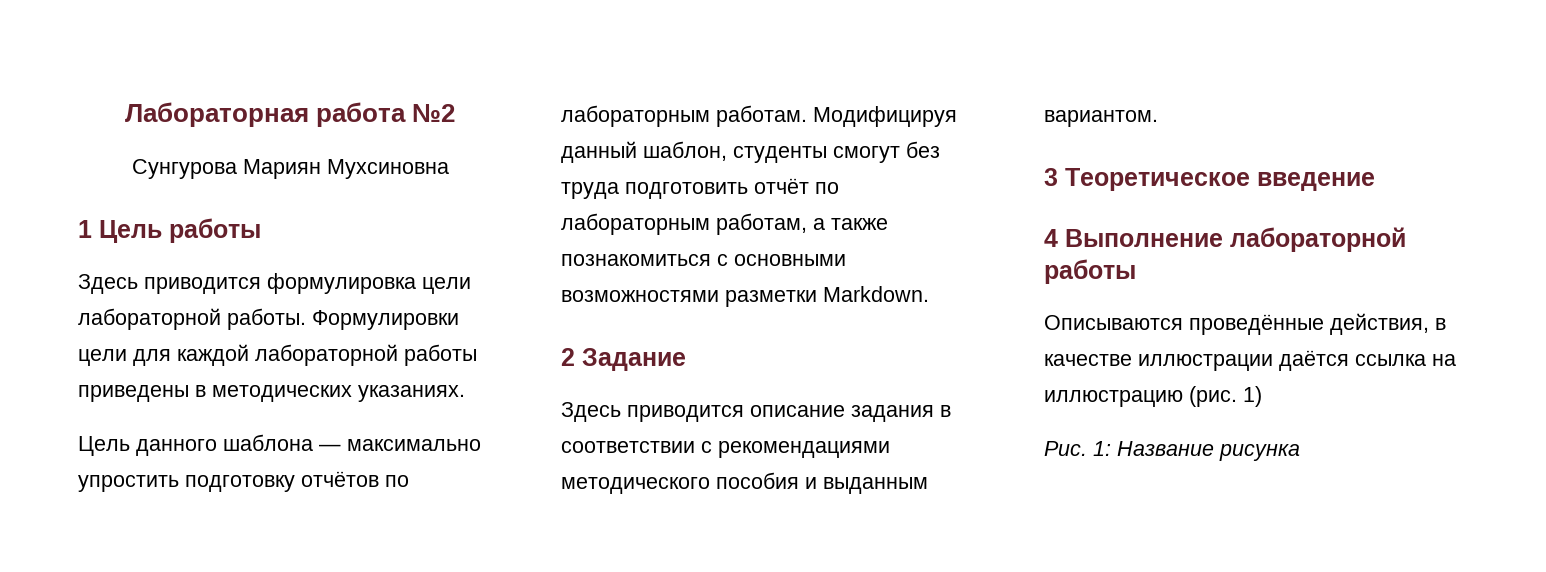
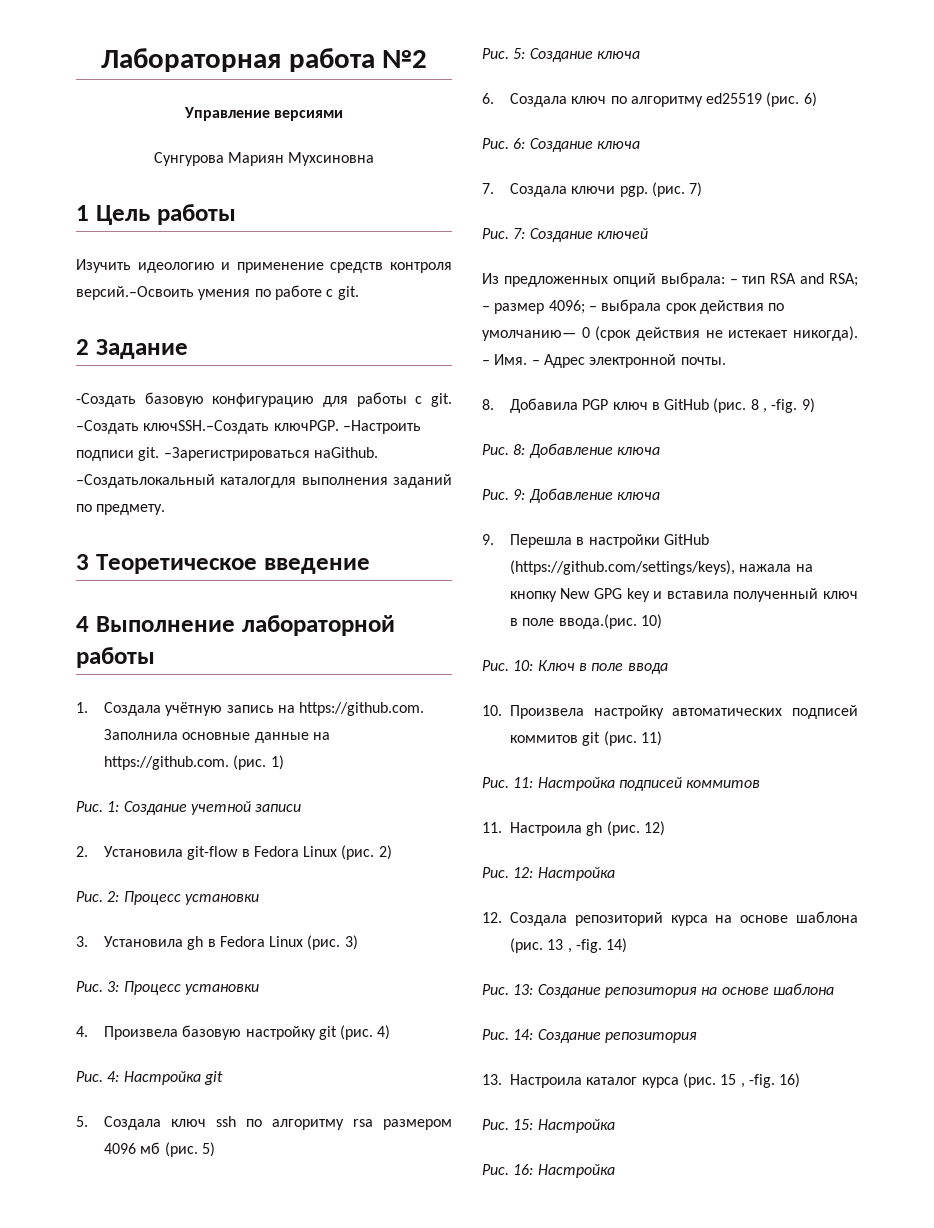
+ Управление версиями
- Здесь приводится формулировка цели лабораторной работы. Формулировки цели для каждой лабораторной работы приведены в методических указаниях.
- Цель данного шаблона — максимально упростить подготовку отчётов по лабораторным работам. Модифицируя данный шаблон, студенты смогут без труда подготовить отчёт по лабораторным работам, а также познакомиться с основными возможностями разметки Markdown.
+ Изучить идеологию и применение средств контроля версий.–Освоить умения по работе с git.
  2 Задание
- Здесь приводится описание задания в соответствии с рекомендациями методического пособия и выданным вариантом.
+ -Создать базовую конфигурацию для работы с git. –Создать ключSSH.–Создать ключPGP. –Настроить подписи git. –Зарегистрироваться наGithub. –Создатьлокальный каталогдля выполнения заданий по предмету.
- Описываются проведённые действия, в качестве иллюстрации даётся ссылка на иллюстрацию (рис. 1)
- Рис. 1: Название рисунка
+ 1. Создала учётную запись на https://github.com. Заполнила основные данные на https://github.com. (рис. 1)
+ Рис. 1: Создание учетной записи
+ 2. Установила git-flow в Fedora Linux (рис. 2)
+ Рис. 2: Процесс установки
+ 3. Установила gh в Fedora Linux (рис. 3)
+ Рис. 3: Процесс установки
+ 4. Произвела базовую настройку git (рис. 4)
+ Рис. 4: Настройка git
+ 5. Создала ключ ssh по алгоритму rsa размером 4096 мб (рис. 5)
+ Рис. 5: Создание ключа
+ 6. Создала ключ по алгоритму ed25519 (рис. 6)
+ Рис. 6: Создание ключа
+ 7. Создала ключи pgp. (рис. 7)
+ Рис. 7: Создание ключей
+ Из предложенных опций выбрала: – тип RSA and RSA; – размер 4096; – выбрала срок действия по умолчанию— 0 (срок действия не истекает никогда). – Имя. – Адрес электронной почты.
+ 8. Добавила PGP ключ в GitHub (рис. 8 , -fig. 9)
+ Рис. 8: Добавление ключа
+ Рис. 9: Добавление ключа
+ 9. Перешла в настройки GitHub (https://github.com/settings/keys), нажала на кнопку New GPG key и вставила полученный ключ в поле ввода.(рис. 10)
+ Рис. 10: Ключ в поле ввода
+ 10. Произвела настройку автоматических подписей коммитов git (рис. 11)
+ Рис. 11: Настройка подписей коммитов
+ 11. Настроила gh (рис. 12)
+ Рис. 12: Настройка
+ 12. Создала репозиторий курса на основе шаблона (рис. 13 , -fig. 14)
+ Рис. 13: Создание репозитория на основе шаблона
+ Рис. 14: Создание репозитория
+ 13. Настроила каталог курса (рис. 15 , -fig. 16)
+ Рис. 15: Настройка
+ Рис. 16: Настройка

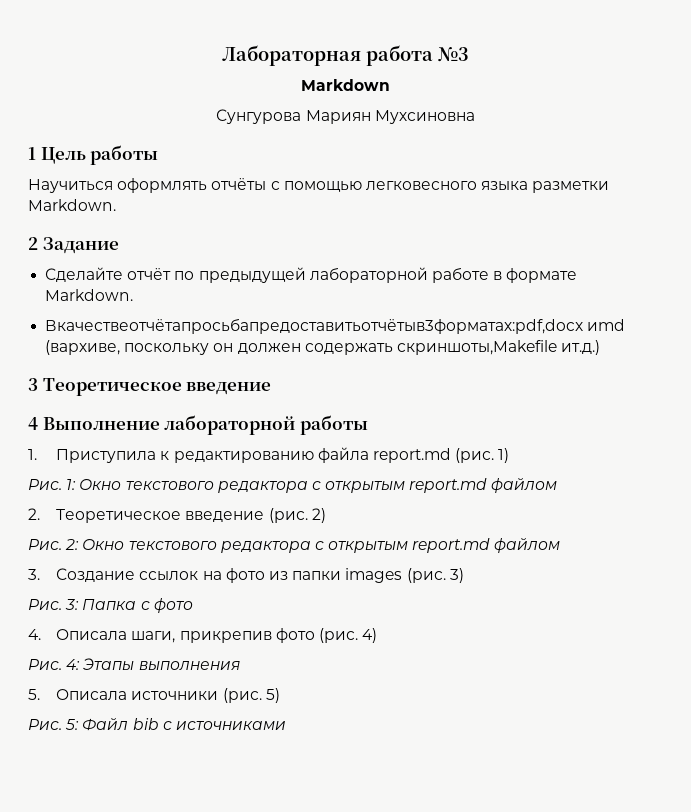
- Лабораторная работа №2
- Управление версиями
+ Лабораторная работа №3
+ Markdown
- Изучить идеологию и применение средств контроля версий.–Освоить умения по работе с git.
+ Научиться оформлять отчёты с помощью легковесного языка разметки Markdown.
  2 Задание
- -Создать базовую конфигурацию для работы с git. –Создать ключSSH.–Создать ключPGP. –Настроить подписи git. –Зарегистрироваться наGithub. –Создатьлокальный каталогдля выполнения заданий по предмету.
+ Сделайте отчёт по предыдущей лабораторной работе в формате Markdown.
+ Вкачествеотчётапросьбапредоставитьотчётыв3форматах:pdf,docx иmd (вархиве, поскольку он должен содержать скриншоты,Makefile ит.д.)
- 1. Создала учётную запись на https://github.com. Заполнила основные данные на https://github.com. (рис. 1)
- Рис. 1: Создание учетной записи
- 2. Установила git-flow в Fedora Linux (рис. 2)
- Рис. 2: Процесс установки
- 3. Установила gh в Fedora Linux (рис. 3)
- Рис. 3: Процесс установки
- 4. Произвела базовую настройку git (рис.
+ 1. Приступила к редактированию файла report.md (рис. 1)
+ Рис. 1: Окно текстового редактора с открытым report.md файлом
+ 2. Теоретическое введение (рис. 2)
+ Рис. 2: Окно текстового редактора с открытым report.md файлом
+ 3. Создание ссылок на фото из папки images (рис. 3)
+ Рис. 3: Папка с фото
+ 4. Описала шаги, прикрепив фото (рис.
- Рис. 4: Настройка git
+ Рис. 4: Этапы выполнения
- 5. Создала ключ ssh по алгоритму rsa размером 4096 мб (рис. 5)
- Рис. 5: Создание ключа
- 6. Создала ключ по алгоритму ed25519 (рис. 6)
- Рис. 6: Создание ключа
- 7. Создала ключи pgp. (рис. 7)
- Рис. 7: Создание ключей
- Из предложенных опций выбрала: – тип RSA and RSA; – размер 4096; – выбрала срок действия по умолчанию— 0 (срок действия не истекает никогда). – Имя. – Адрес электронной почты.
- 8. Добавила PGP ключ в GitHub (рис. 8 , -fig. 9)
- Рис. 8: Добавление ключа
- Рис. 9: Добавление ключа
- 9. Перешла в настройки GitHub (https://github.com/settings/keys), нажала на кнопку New GPG key и вставила полученный ключ в поле ввода.(рис. 10)
- Рис. 10: Ключ в поле ввода
- 10. Произвела настройку автоматических подписей коммитов git (рис. 11)
- Рис. 11: Настройка подписей коммитов
- 11. Настроила gh (рис. 12)
- Рис. 12: Настройка
- 12. Создала репозиторий курса на основе шаблона (рис. 13 , -fig. 14)
- Рис. 13: Создание репозитория на основе шаблона
- Рис. 14: Создание репозитория
- 13. Настроила каталог курса (рис. 15 , -fig. 16)
- Рис. 15: Настройка
- Рис. 16: Настройка
+ 5. Описала источники (рис. 5)
+ Рис. 5: Файл bib с источниками

